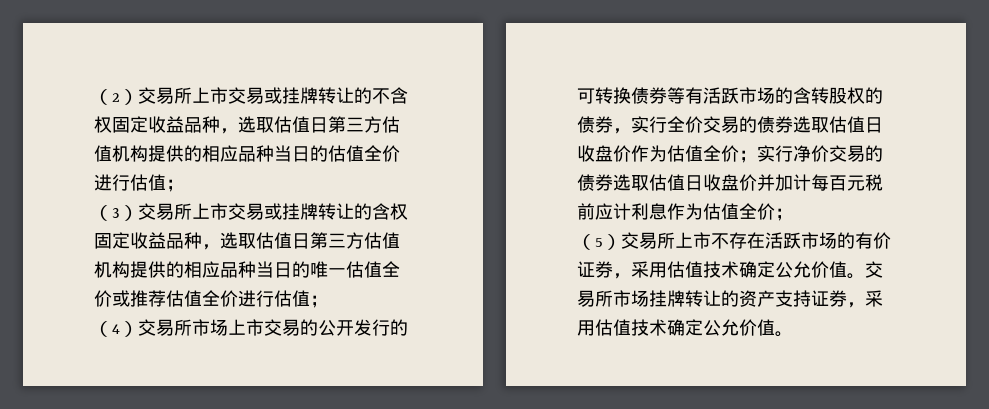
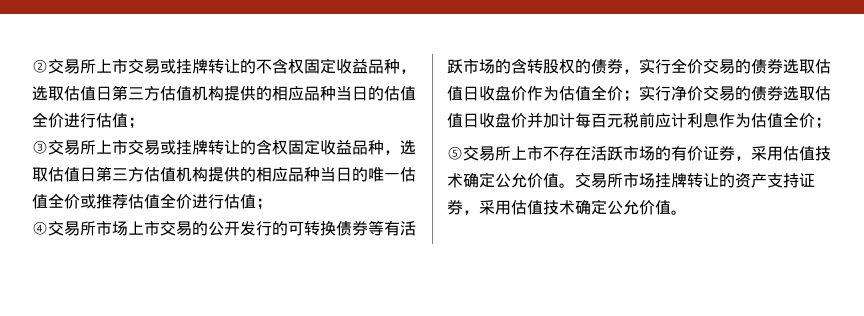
- （2）交易所上市交易或挂牌转让的不含权固定收益品种，选取估值日第三方估值机构提供的相应品种当日的估值全价进行估值；
+ ②交易所上市交易或挂牌转让的不含权固定收益品种，选取估值日第三方估值机构提供的相应品种当日的估值全价进行估值；
- （3）交易所上市交易或挂牌转让的含权固定收益品种，选取估值日第三方估值机构提供的相应品种当日的唯一估值全价或推荐估值全价进行估值；
+ ③交易所上市交易或挂牌转让的含权固定收益品种，选取估值日第三方估值机构提供的相应品种当日的唯一估值全价或推荐估值全价进行估值；
- （4）交易所市场上市交易的公开发行的可转换债券等有活跃市场的含转股权的债券，实行全价交易的债券选取估值日收盘价作为估值全价；实行净价交易的债券选取估值日收盘价并加计每百元税前应计利息作为估值全价；
+ ④交易所市场上市交易的公开发行的可转换债券等有活跃市场的含转股权的债券，实行全价交易的债券选取估值日收盘价作为估值全价；实行净价交易的债券选取估值日收盘价并加计每百元税前应计利息作为估值全价；
- （5）交易所上市不存在活跃市场的有价证券，采用估值技术确定公允价值。
+ ⑤交易所上市不存在活跃市场的有价证券，采用估值技术确定公允价值。

